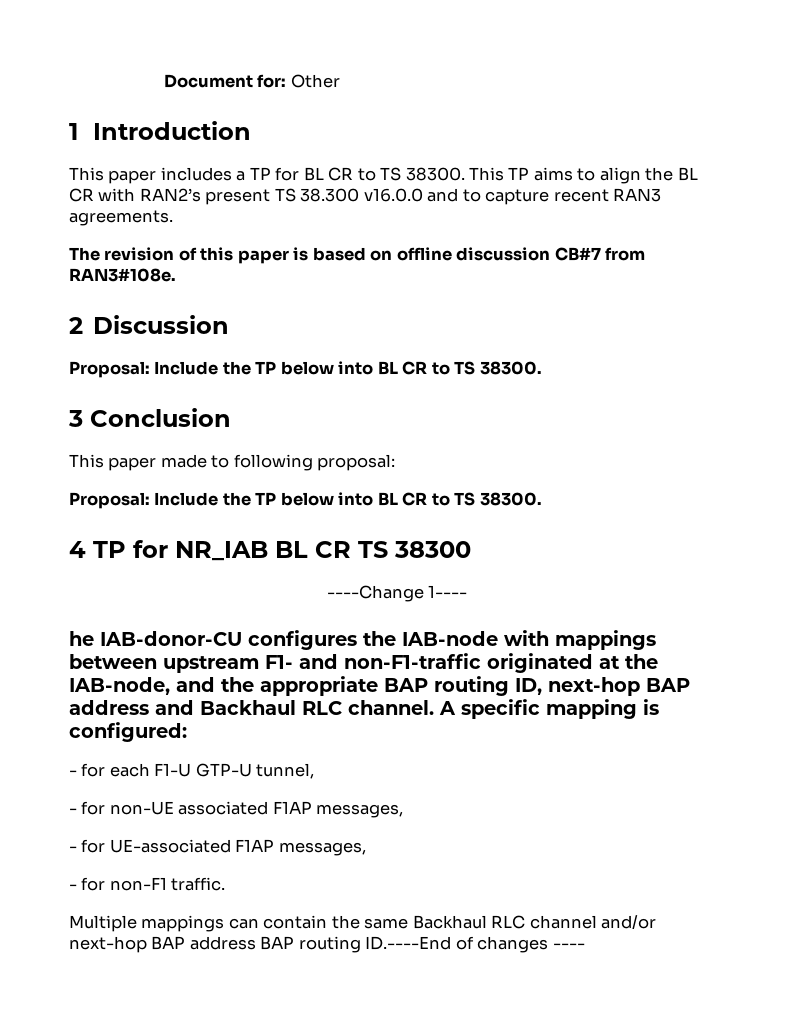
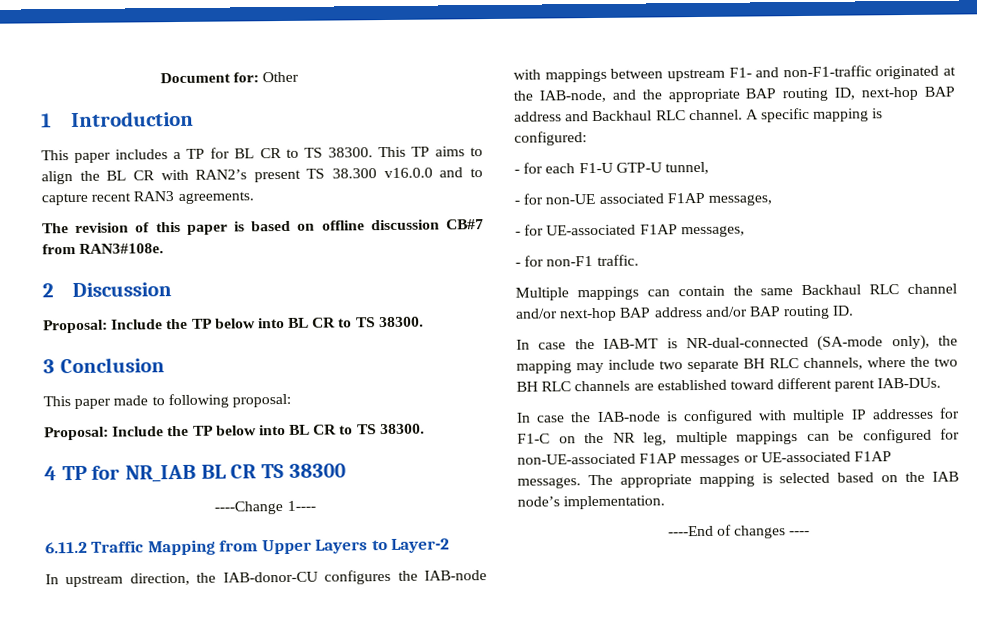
- he IAB-donor-CU configures the IAB-node with mappings between upstream F1- and non-F1-traffic originated at the IAB-node, and the appropriate BAP routing ID, next-hop BAP address and Backhaul RLC channel.
+ 6.11.2 Traffic Mapping from Upper Layers to Layer-2
+ In upstream direction, the IAB-donor-CU configures the IAB-node with mappings between upstream F1- and non-F1-traffic originated at the IAB-node, and the appropriate BAP routing ID, next-hop BAP address and Backhaul RLC channel.
- Multiple mappings can contain the same Backhaul RLC channel and/or next-hop BAP address BAP routing ID.----End of changes ----
+ Multiple mappings can contain the same Backhaul RLC channel and/or next-hop BAP address and/or BAP routing ID.
+ In case the IAB-MT is NR-dual-connected (SA-mode only), the mapping may include two separate BH RLC channels, where the two BH RLC channels are established toward different parent IAB-DUs.
+ In case the IAB-node is configured with multiple IP addresses for F1-C on the NR leg, multiple mappings can be configured for non-UE-associated F1AP messages or UE-associated F1AP messages. The appropriate mapping is selected based on the IAB node’s implementation.
+ ----End of changes ----

